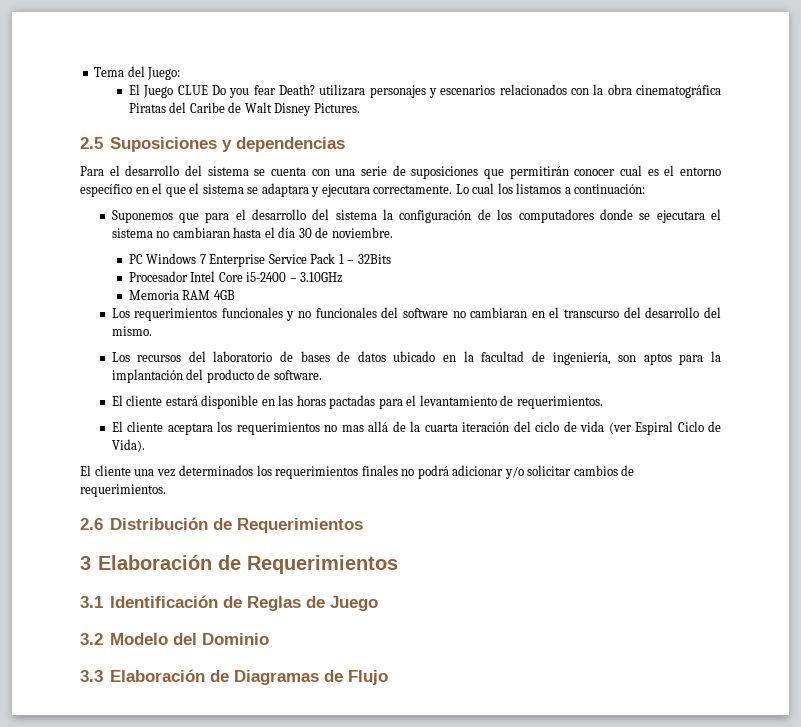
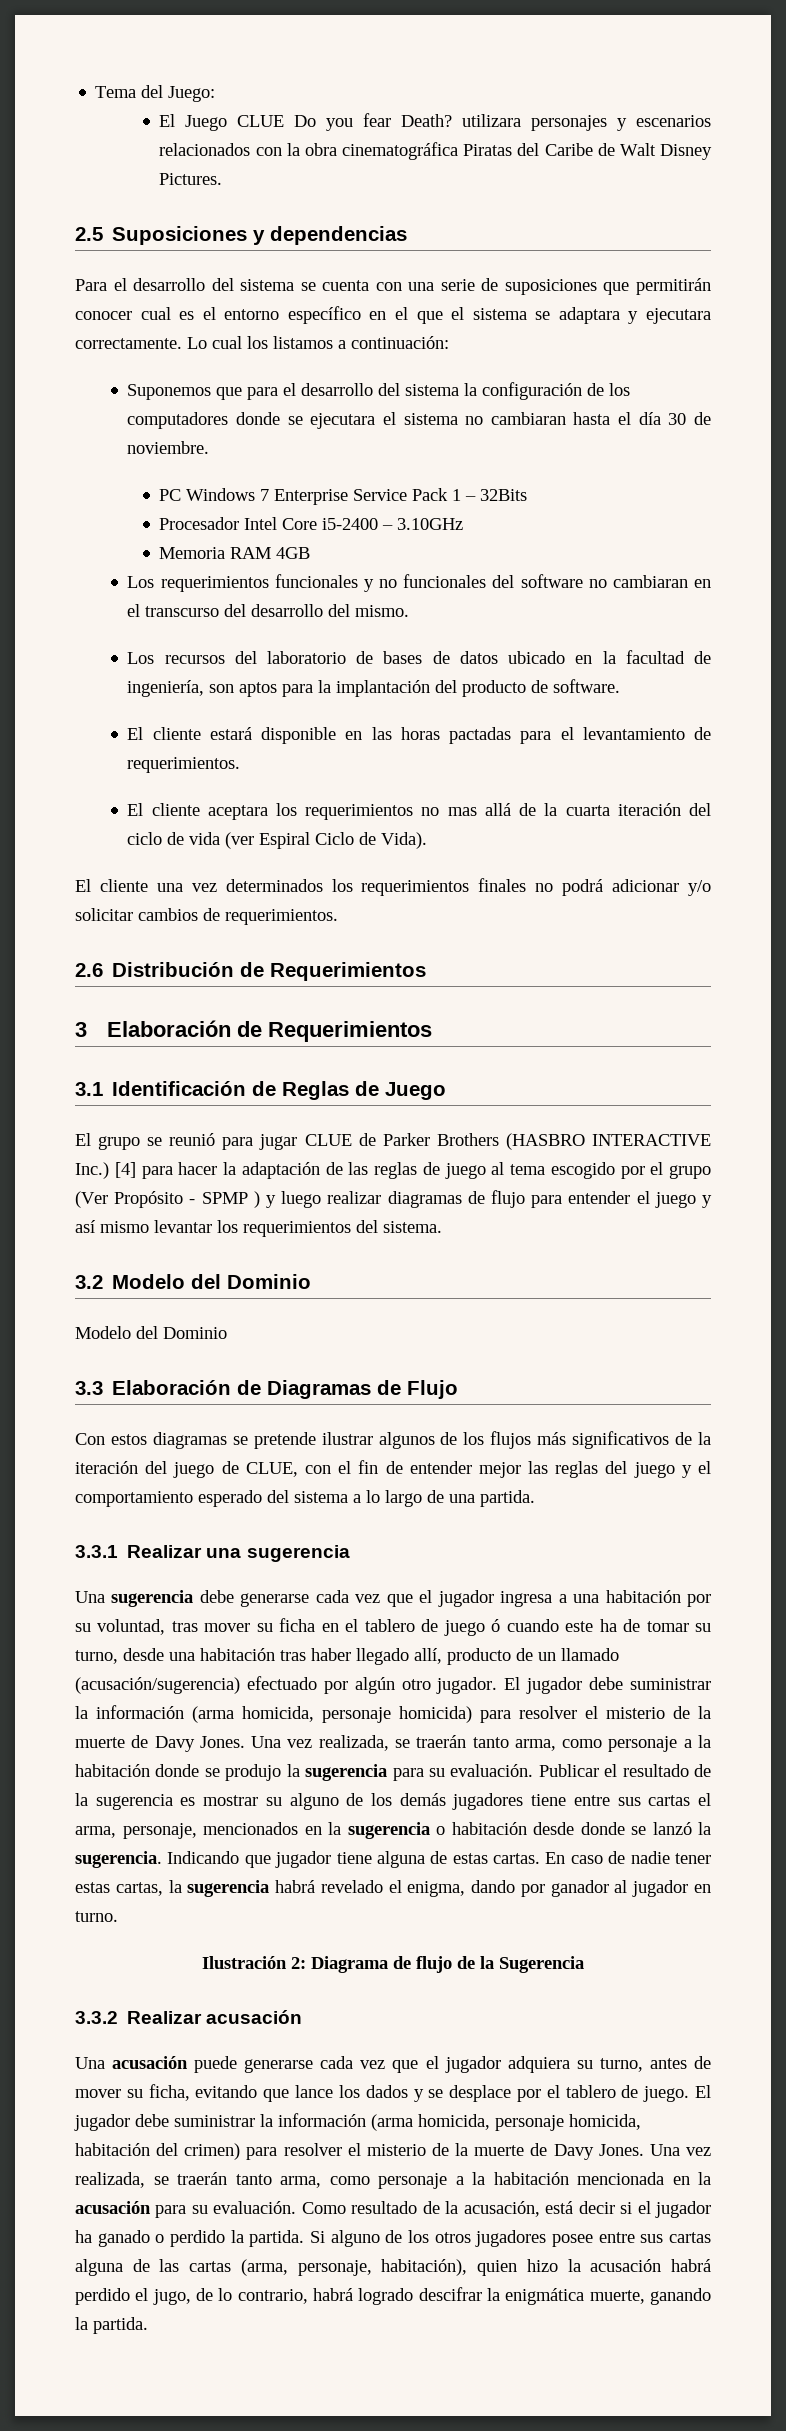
+ El grupo se reunió para jugar CLUE de Parker Brothers (HASBRO INTERACTIVE Inc.) [4] para hacer la adaptación de las reglas de juego al tema escogido por el grupo (Ver Propósito - SPMP ) y luego realizar diagramas de flujo para entender el juego y así mismo levantar los requerimientos del sistema.
  3.2 Modelo del Dominio
+ Modelo del Dominio
+ Con estos diagramas se pretende ilustrar algunos de los flujos más significativos de la iteración del juego de CLUE, con el fin de entender mejor las reglas del juego y el comportamiento esperado del sistema a lo largo de una partida.
+ 3.3.1 Realizar una sugerencia
+ Una sugerencia debe generarse cada vez que el jugador ingresa a una habitación por su voluntad, tras mover su ficha en el tablero de juego ó cuando este ha de tomar su turno, desde una habitación tras haber llegado allí, producto de un llamado (acusación/sugerencia) efectuado por algún otro jugador. El jugador debe suministrar la información (arma homicida, personaje homicida) para resolver el misterio de la muerte de Davy Jones. Una vez realizada, se traerán tanto arma, como personaje a la habitación donde se produjo la sugerencia para su evaluación. Publicar el resultado de la sugerencia es mostrar su alguno de los demás jugadores tiene entre sus cartas el arma, personaje, mencionados en la sugerencia o habitación desde donde se lanzó la sugerencia. Indicando que jugador tiene alguna de estas cartas. En caso de nadie tener estas cartas, la sugerencia habrá revelado el enigma, dando por ganador al jugador en turno.
+ Ilustración 2: Diagrama de flujo de la Sugerencia
+ 3.3.2 Realizar acusación
+ Una acusación puede generarse cada vez que el jugador adquiera su turno, antes de mover su ficha, evitando que lance los dados y se desplace por el tablero de juego. El jugador debe suministrar la información (arma homicida, personaje homicida, habitación del crimen) para resolver el misterio de la muerte de Davy Jones. Una vez realizada, se traerán tanto arma, como personaje a la habitación mencionada en la acusación para su evaluación. Como resultado de la acusación, está decir si el jugador ha ganado o perdido la partida. Si alguno de los otros jugadores posee entre sus cartas alguna de las cartas (arma, personaje, habitación), quien hizo la acusación habrá perdido el jugo, de lo contrario, habrá logrado descifrar la enigmática muerte, ganando la partida.

